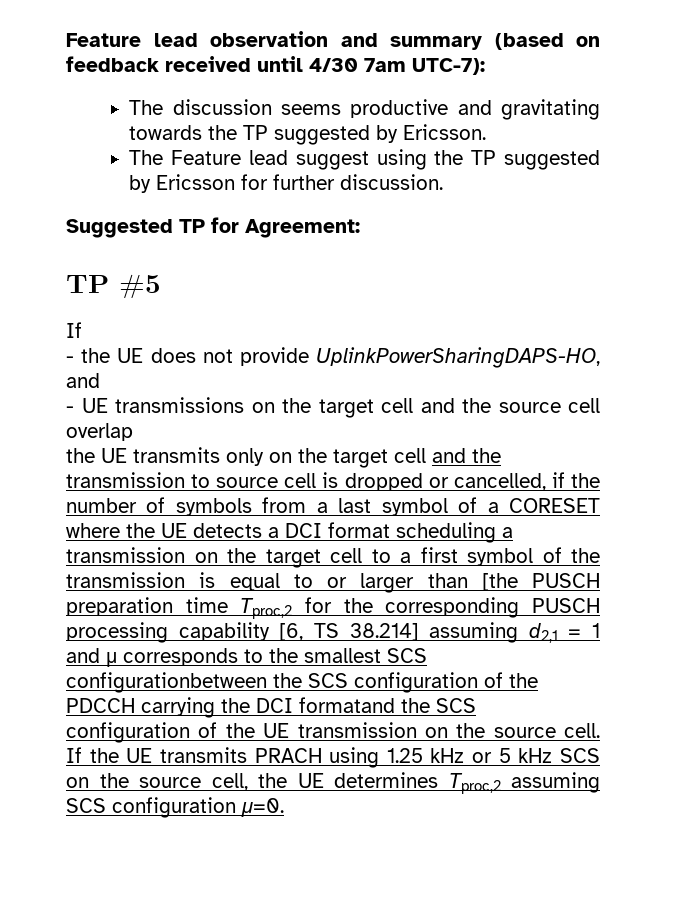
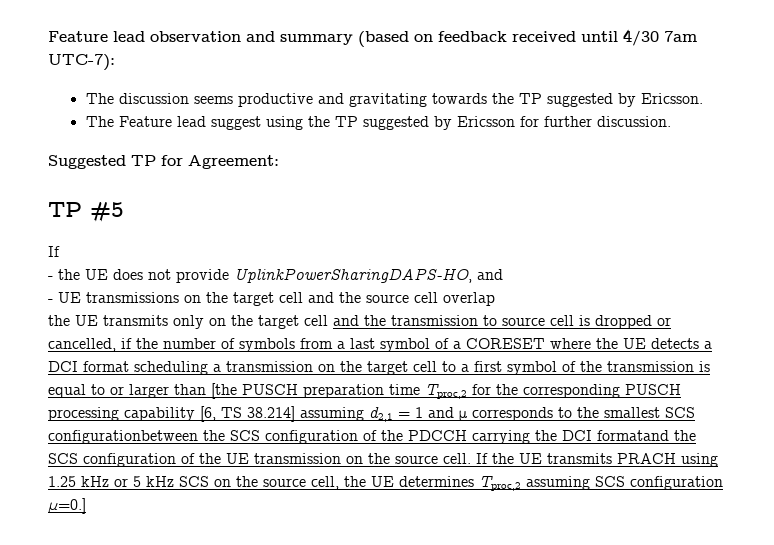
- If the UE transmits PRACH using 1.25 kHz or 5 kHz SCS on the source cell, the UE determines Tproc,2 assuming SCS configuration μ=0.
+ If the UE transmits PRACH using 1.25 kHz or 5 kHz SCS on the source cell, the UE determines Tproc,2 assuming SCS configuration μ=0.]

